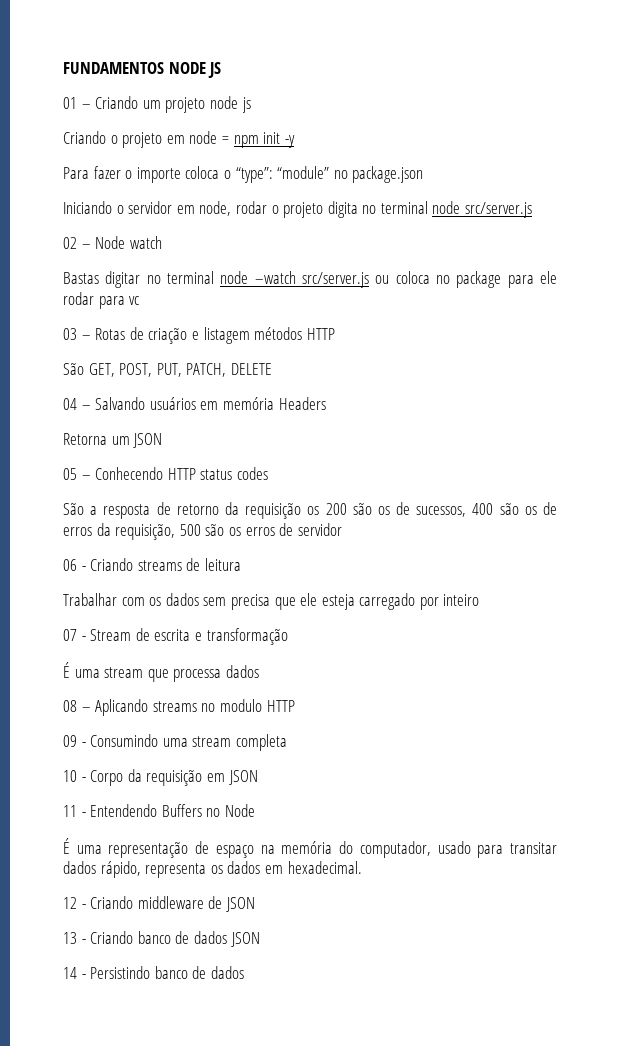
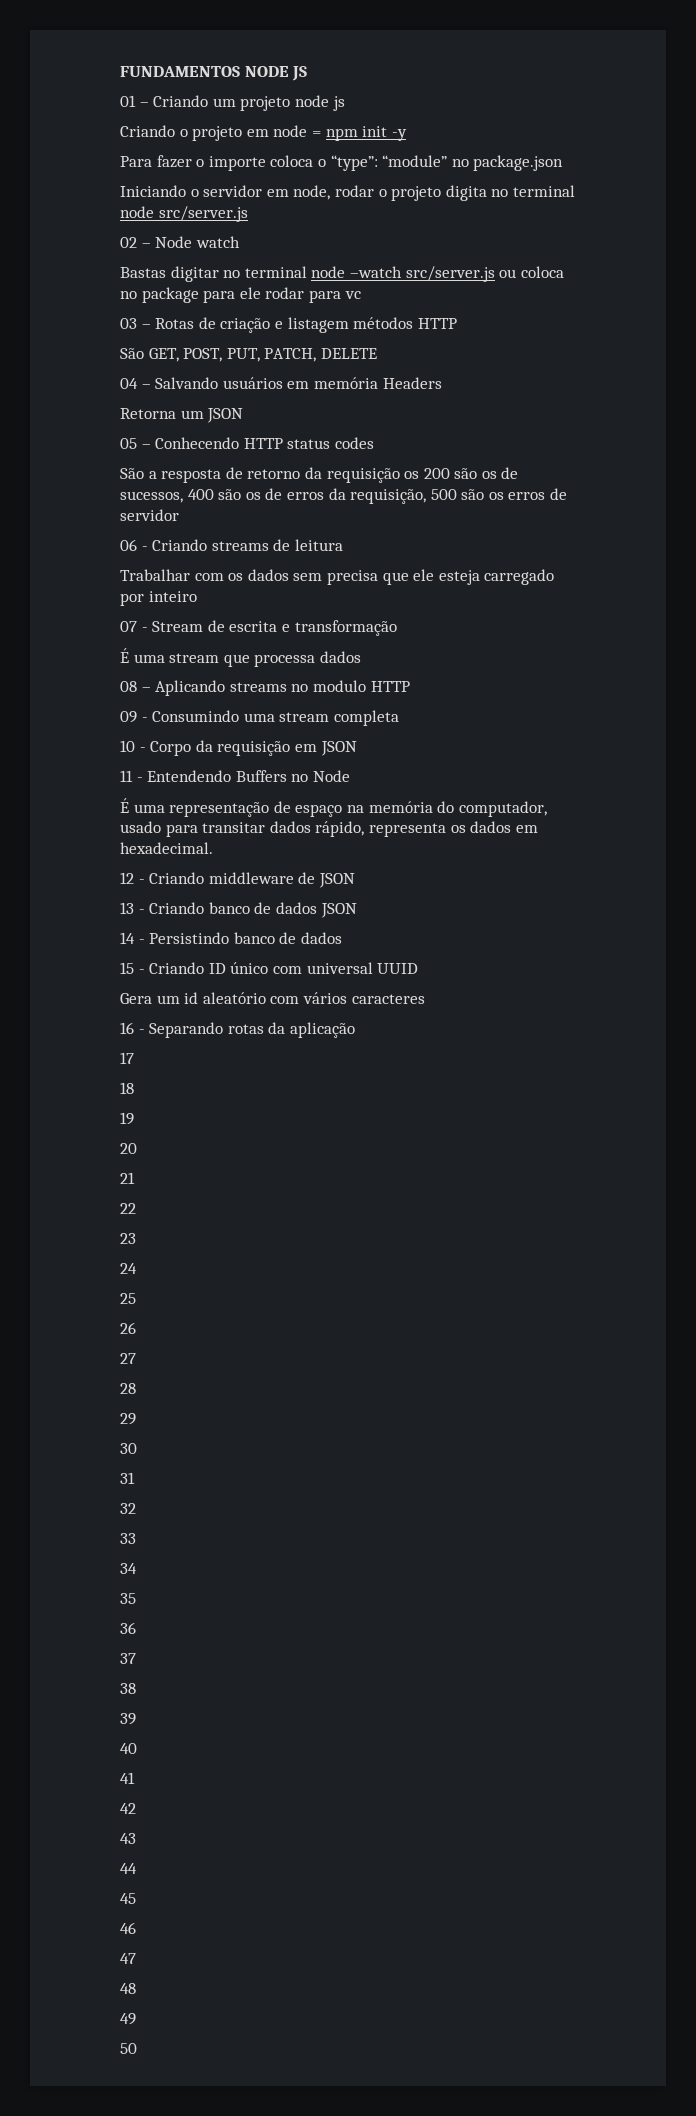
+ 15 - Criando ID único com universal UUID
+ Gera um id aleatório com vários caracteres
+ 16 - Separando rotas da aplicação
+ 17
+ 18
+ 19
+ 20
+ 21
+ 22
+ 23
+ 24
+ 25
+ 26
+ 27
+ 28
+ 29
+ 30
+ 31
+ 32
+ 33
+ 34
+ 35
+ 36
+ 37
+ 38
+ 39
+ 40
+ 41
+ 42
+ 43
+ 44
+ 45
+ 46
+ 47
+ 48
+ 49
+ 50

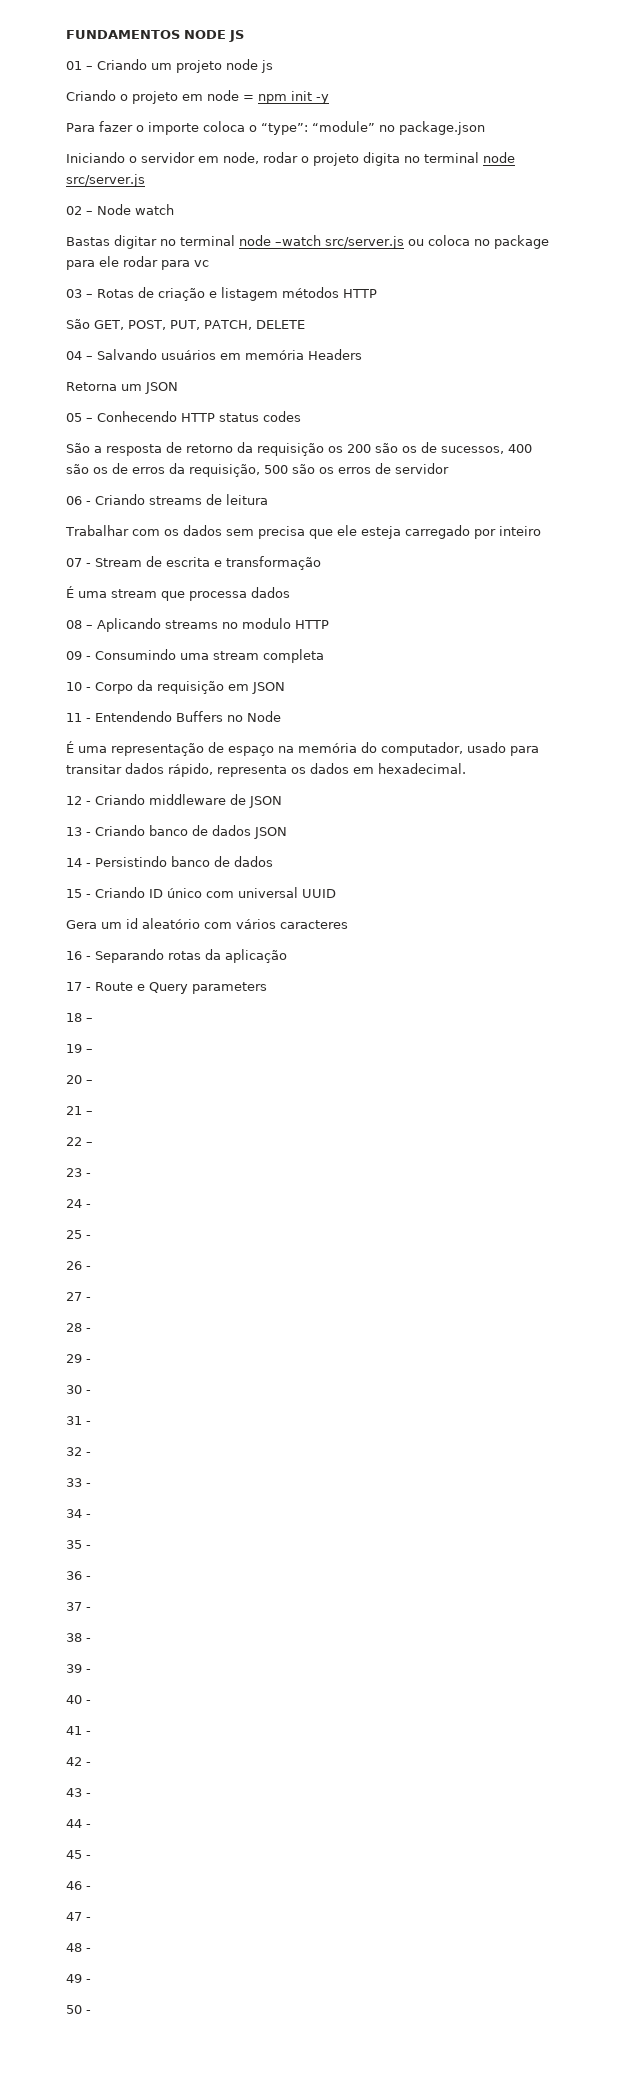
- 17
+ 17 - Route e Query parameters
- 18
+ 18 –
- 19
+ 19 –
- 20
+ 20 –
- 21
+ 21 –
- 22
+ 22 –
- 23
+ 23 -
- 24
+ 24 -
- 25
+ 25 -
- 26
+ 26 -
- 27
+ 27 -
- 28
+ 28 -
- 29
+ 29 -
- 30
+ 30 -
- 31
+ 31 -
- 32
+ 32 -
- 33
+ 33 -
- 34
+ 34 -
- 35
+ 35 -
- 36
+ 36 -
- 37
+ 37 -
- 38
+ 38 -
- 39
+ 39 -
- 40
+ 40 -
- 41
+ 41 -
- 42
+ 42 -
- 43
+ 43 -
- 44
+ 44 -
- 45
+ 45 -
- 46
+ 46 -
- 47
+ 47 -
- 48
+ 48 -
- 49
+ 49 -
- 50
+ 50 -

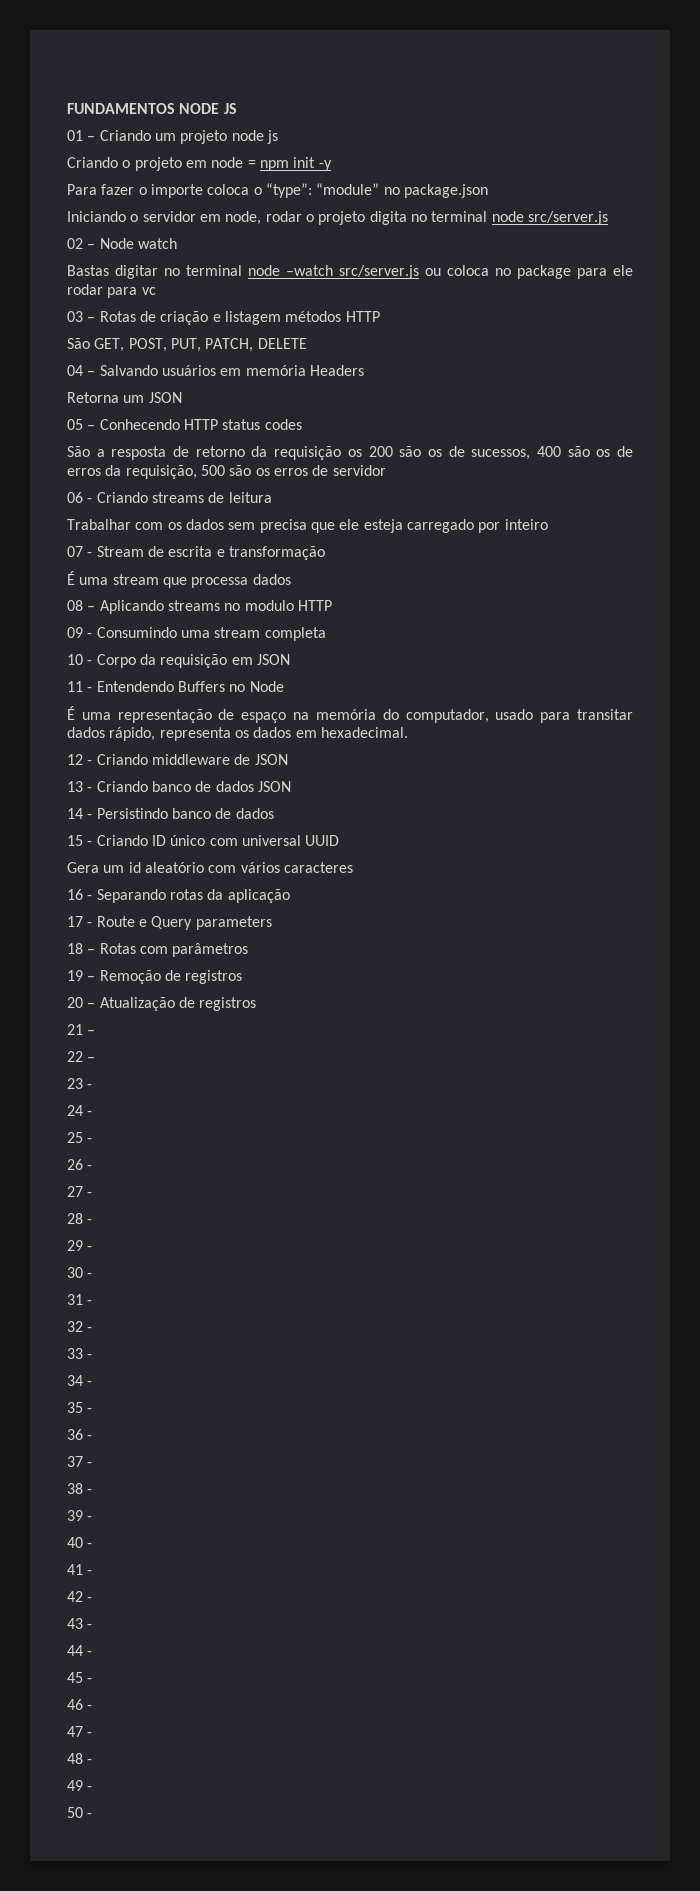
- 18 –
+ 18 – Rotas com parâmetros
- 19 –
+ 19 – Remoção de registros
- 20 –
+ 20 – Atualização de registros

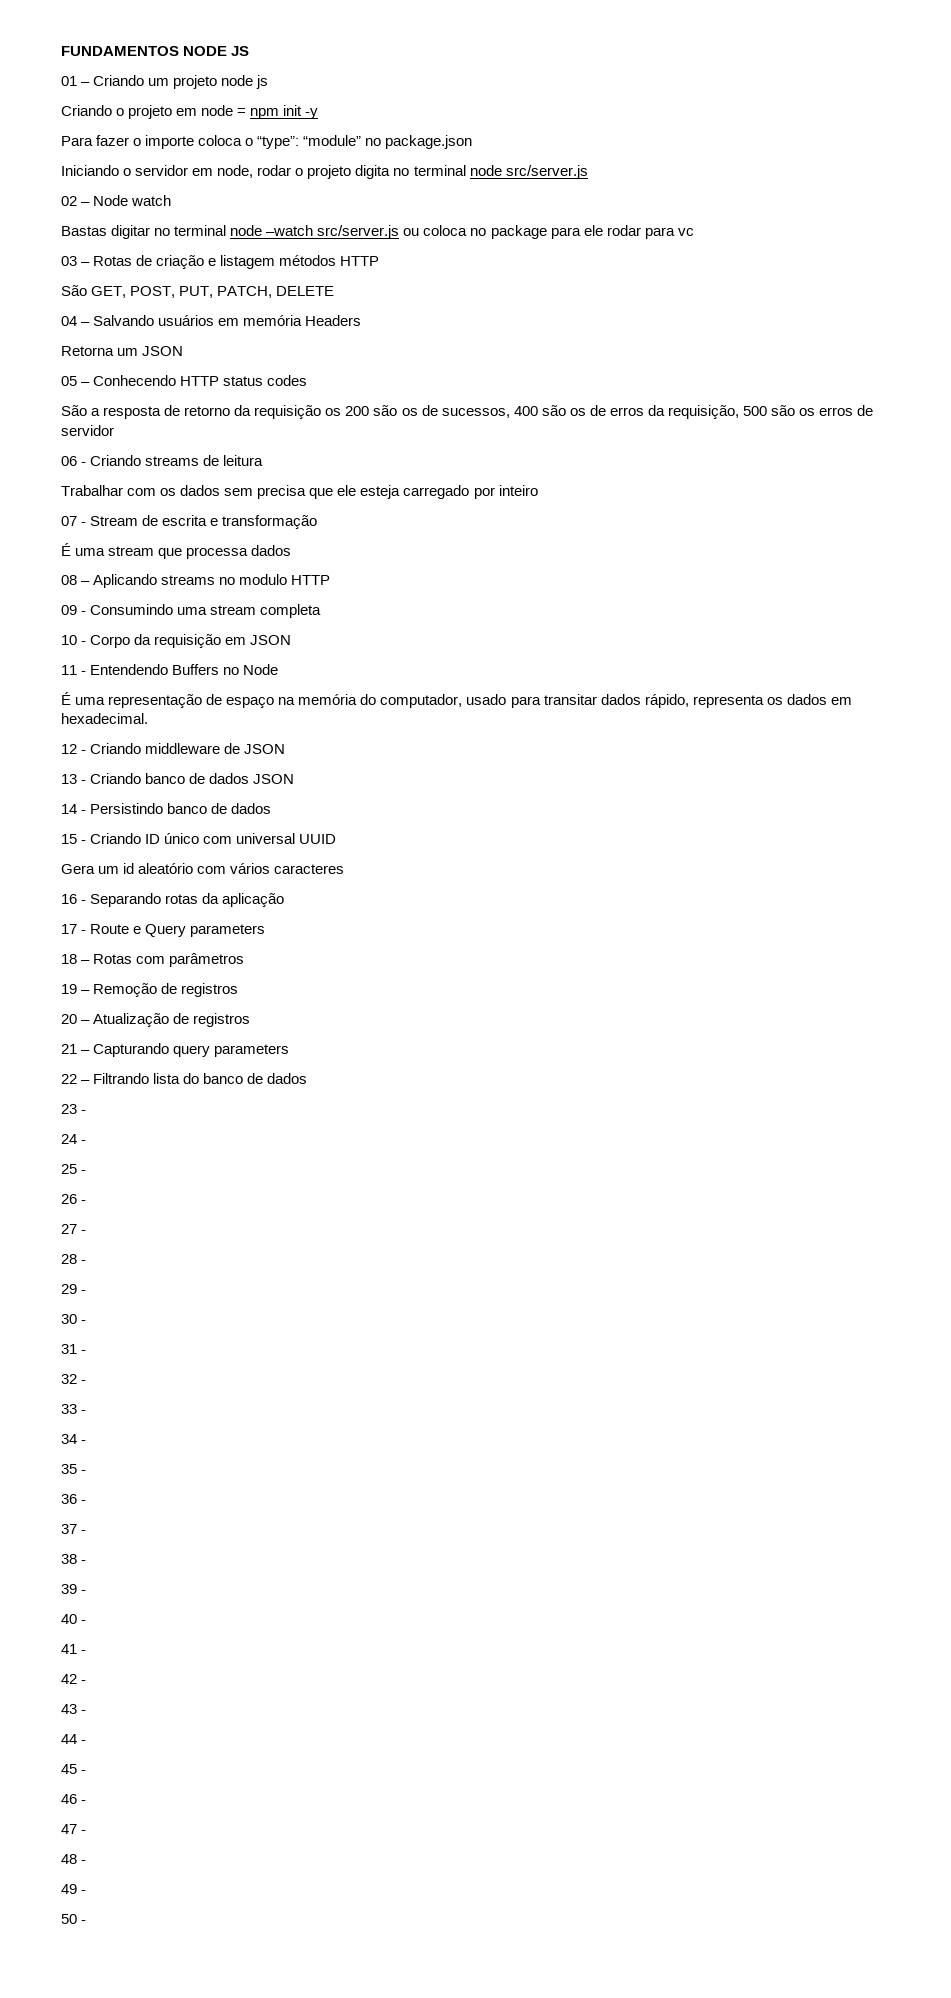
- 21 –
+ 21 – Capturando query parameters
- 22 –
+ 22 – Filtrando lista do banco de dados

